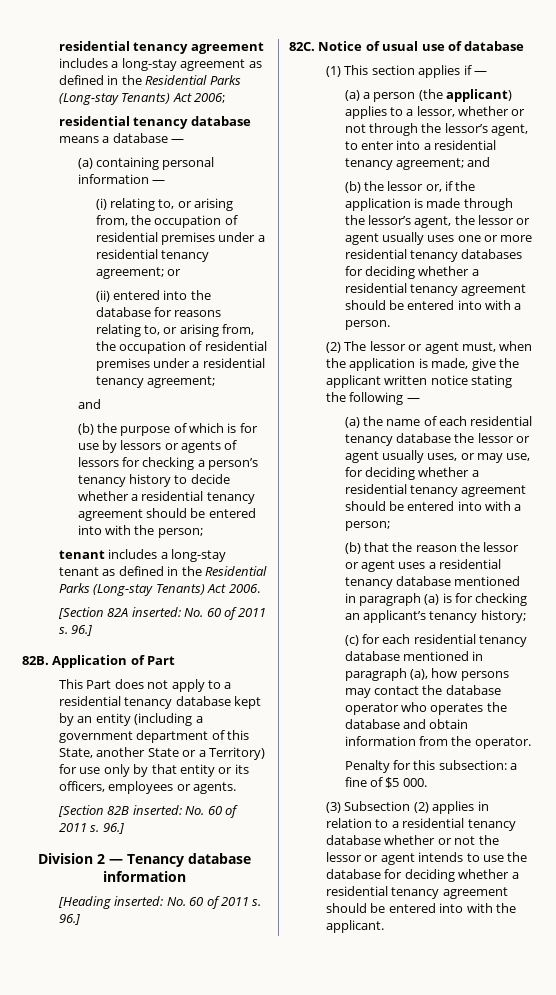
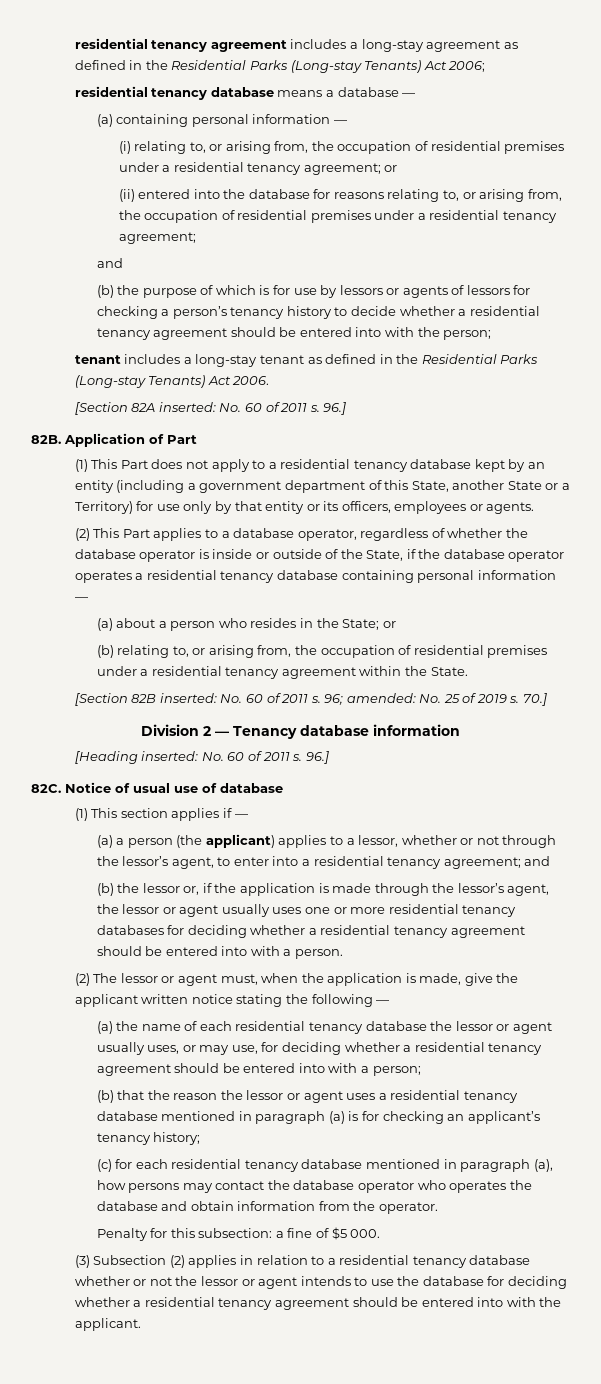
- This Part does not apply to a residential tenancy database kept by an entity (including a government department of this State, another State or a Territory) for use only by that entity or its officers, employees or agents.
+ (1) This Part does not apply to a residential tenancy database kept by an entity (including a government department of this State, another State or a Territory) for use only by that entity or its officers, employees or agents.
+ (2) This Part applies to a database operator, regardless of whether the database operator is inside or outside of the State, if the database operator operates a residential tenancy database containing personal information —
+ (a) about a person who resides in the State; or
+ (b) relating to, or arising from, the occupation of residential premises under a residential tenancy agreement within the State.
- [Section 82B inserted: No. 60 of 2011 s. 96.]
+ [Section 82B inserted: No. 60 of 2011 s. 96; amended: No. 25 of 2019 s. 70.]

